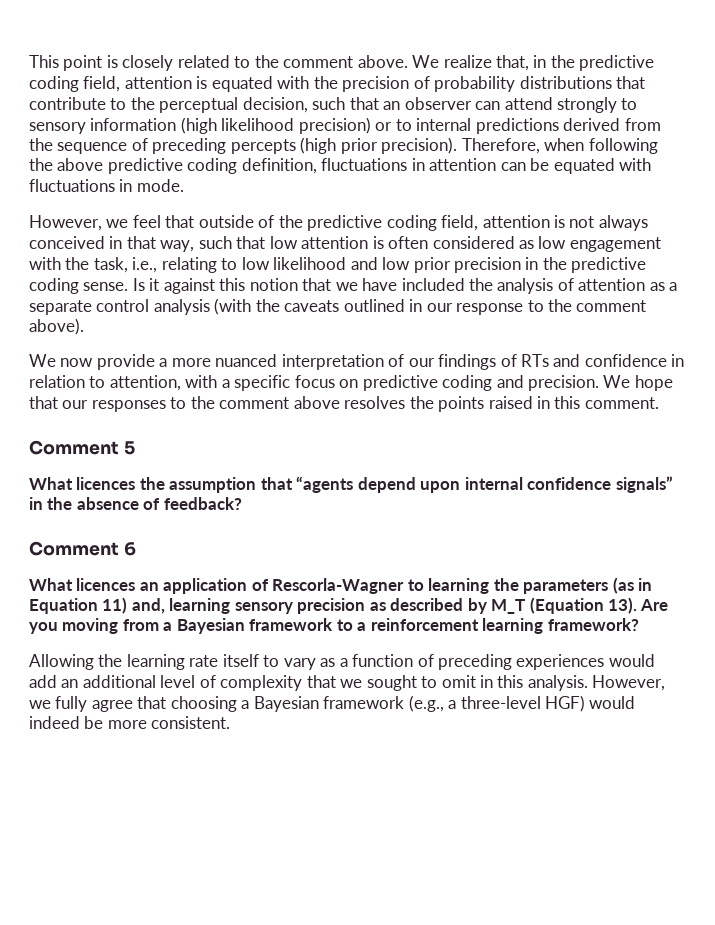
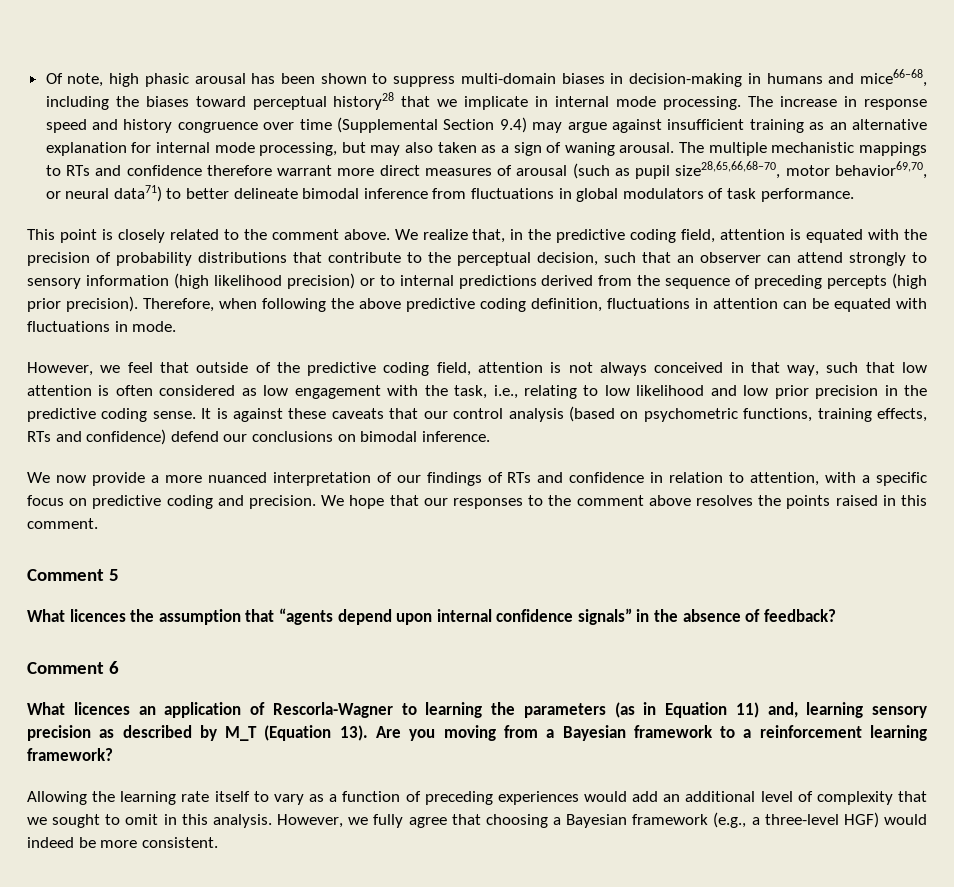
+ Of note, high phasic arousal has been shown to suppress multi-domain biases in decision-making in humans and mice66–68, including the biases toward perceptual history28 that we implicate in internal mode processing. The increase in response speed and history congruence over time (Supplemental Section 9.4) may argue against insufficient training as an alternative explanation for internal mode processing, but may also taken as a sign of waning arousal. The multiple mechanistic mappings to RTs and confidence therefore warrant more direct measures of arousal (such as pupil size28,65,66,68–70, motor behavior69,70, or neural data71) to better delineate bimodal inference from fluctuations in global modulators of task performance.
- Is it against this notion that we have included the analysis of attention as a separate control analysis (with the caveats outlined in our response to the comment above).
+ It is against these caveats that our control analysis (based on psychometric functions, training effects, RTs and confidence) defend our conclusions on bimodal inference.

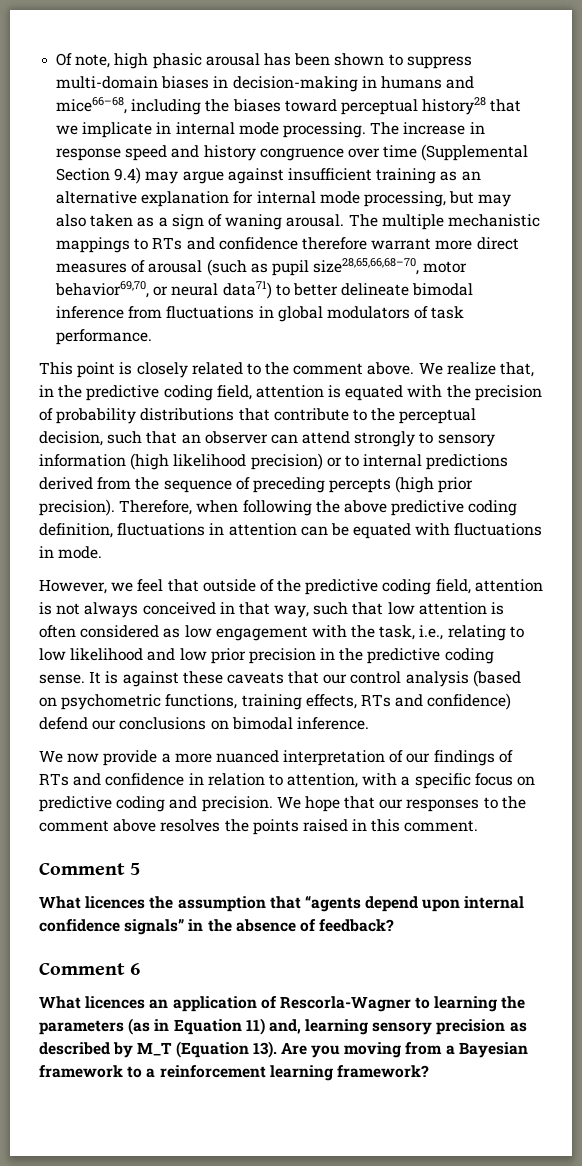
- Allowing the learning rate itself to vary as a function of preceding experiences would add an additional level of complexity that we sought to omit in this analysis. However, we fully agree that choosing a Bayesian framework (e.g., a three-level HGF) would indeed be more consistent.

